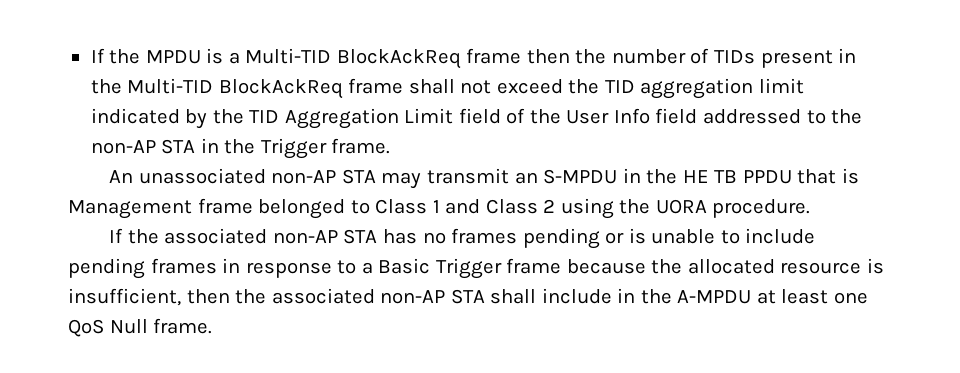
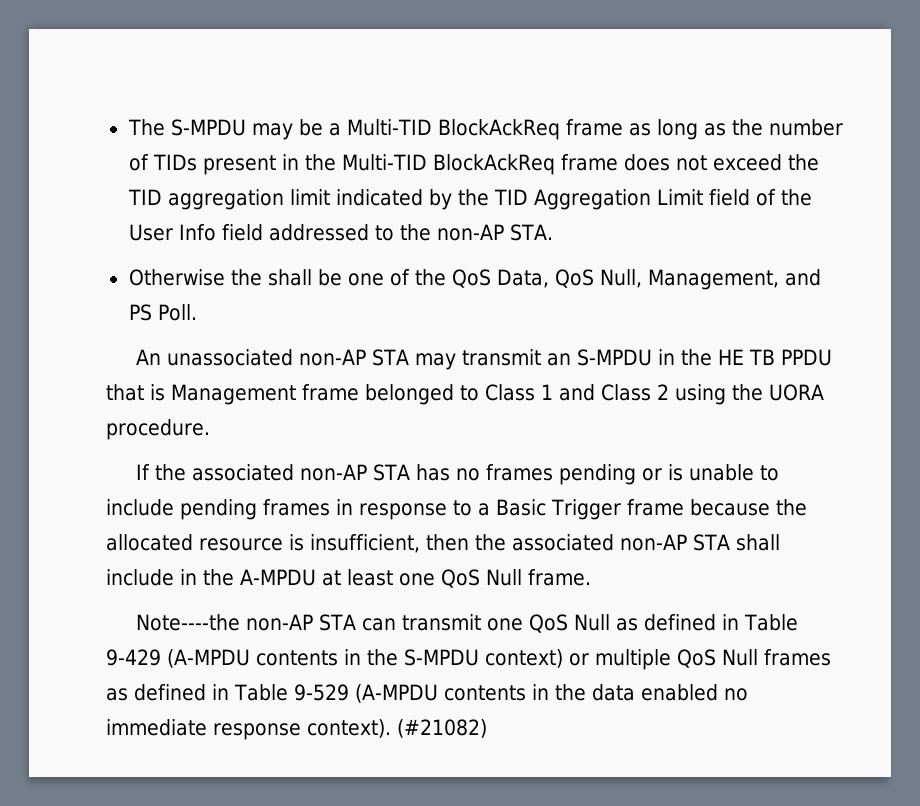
- If the MPDU is a Multi-TID BlockAckReq frame then the number of TIDs present in the Multi-TID BlockAckReq frame shall not exceed the TID aggregation limit indicated by the TID Aggregation Limit field of the User Info field addressed to the non-AP STA in the Trigger frame.
+ The S-MPDU may be a Multi-TID BlockAckReq frame as long as the number of TIDs present in the Multi-TID BlockAckReq frame does not exceed the TID aggregation limit indicated by the TID Aggregation Limit field of the User Info field addressed to the non-AP STA.
+ Otherwise the shall be one of the QoS Data, QoS Null, Management, and PS Poll.
+ Note----the non-AP STA can transmit one QoS Null as defined in Table 9-429 (A-MPDU contents in the S-MPDU context) or multiple QoS Null frames as defined in Table 9-529 (A-MPDU contents in the data enabled no immediate response context). (#21082)

